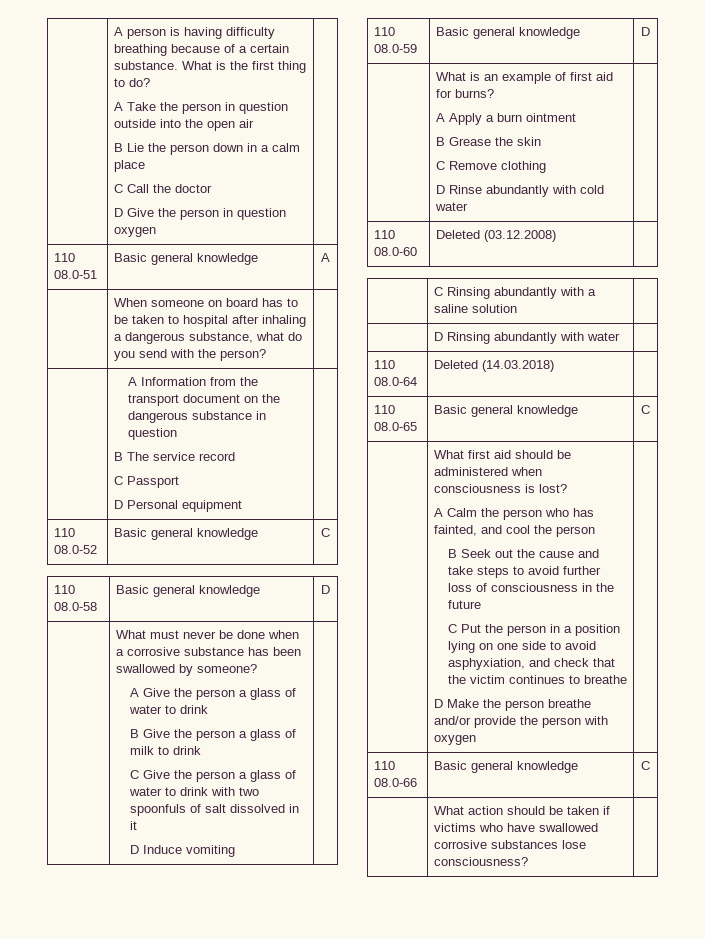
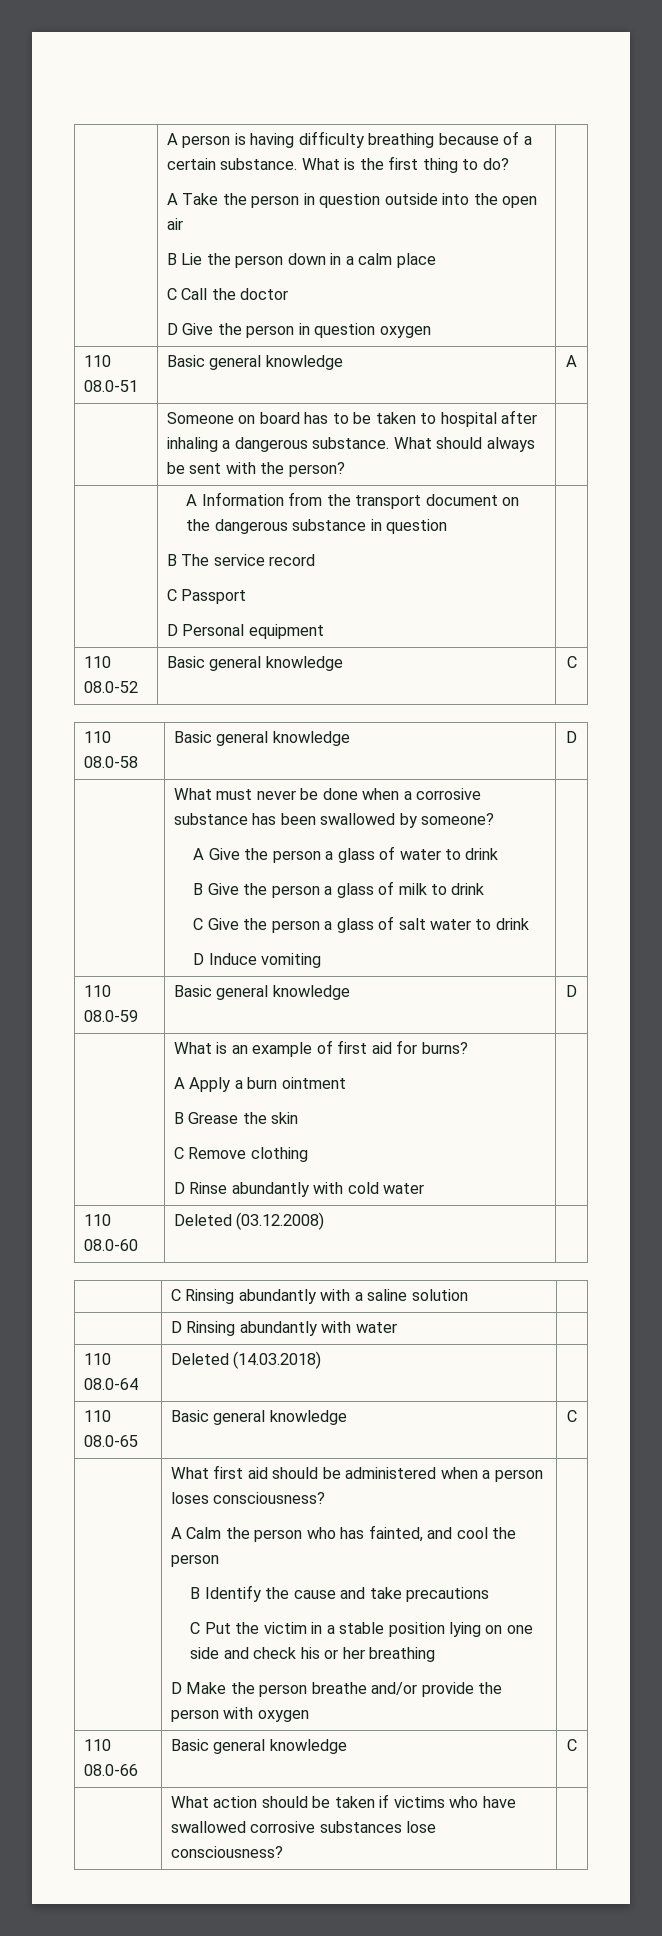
- | When someone on board has to be taken to hospital after inhaling a dangerous substance, what do you send with the person? |
+ | Someone on board has to be taken to hospital after inhaling a dangerous substance. What should always be sent with the person? |
- C Give the person a glass of water to drink with two spoonfuls of salt dissolved in it
+ C Give the person a glass of salt water to drink
- What first aid should be administered when consciousness is lost?
+ What first aid should be administered when a person loses consciousness?
- B Seek out the cause and take steps to avoid further loss of consciousness in the future
+ B Identify the cause and take precautions
- C Put the person in a position lying on one side to avoid asphyxiation, and check that the victim continues to breathe
+ C Put the victim in a stable position lying on one side and check his or her breathing

